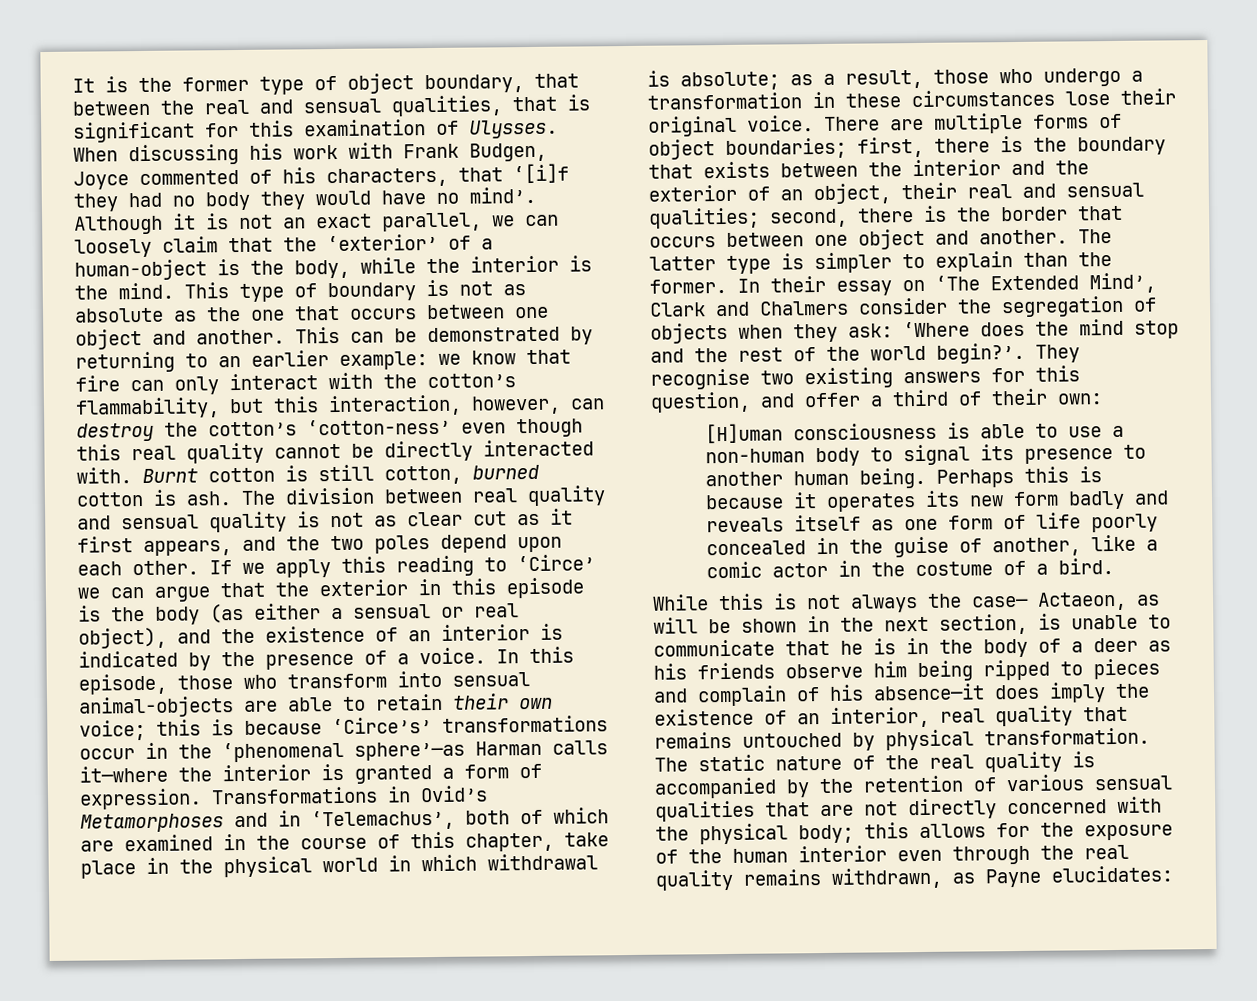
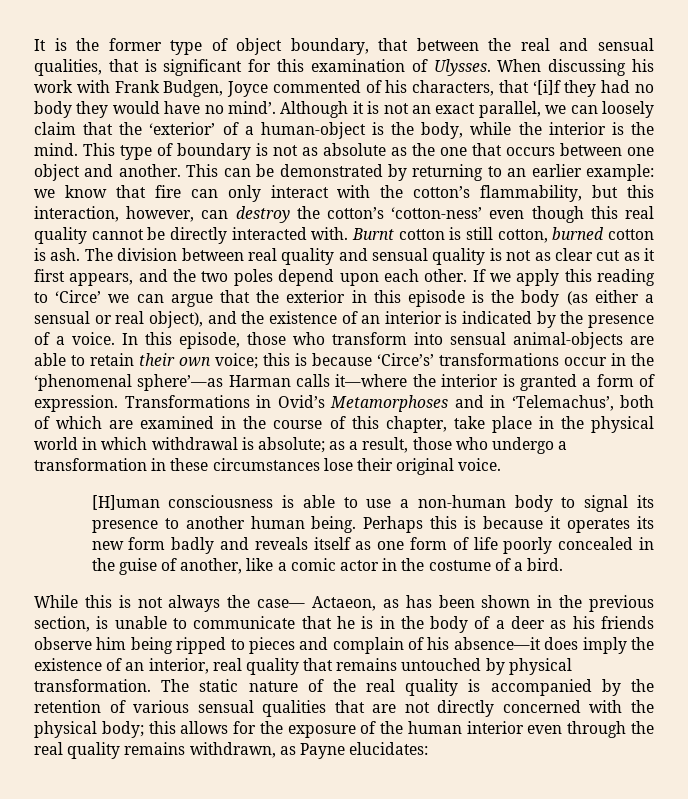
- There are multiple forms of object boundaries; first, there is the boundary that exists between the interior and the exterior of an object, their real and sensual qualities; second, there is the border that occurs between one object and another. The latter type is simpler to explain than the former. In their essay on ‘The Extended Mind’, Clark and Chalmers consider the segregation of objects when they ask: ‘Where does the mind stop and the rest of the world begin?’. They recognise two existing answers for this question, and offer a third of their own:
- While this is not always the case— Actaeon, as will be shown in the next section, is unable to communicate that he is in the body of a deer as his friends observe him being ripped to pieces and complain of his absence—it does imply the existence of an interior, real quality that remains untouched by physical transformation.
+ While this is not always the case— Actaeon, as has been shown in the previous section, is unable to communicate that he is in the body of a deer as his friends observe him being ripped to pieces and complain of his absence—it does imply the existence of an interior, real quality that remains untouched by physical transformation.

